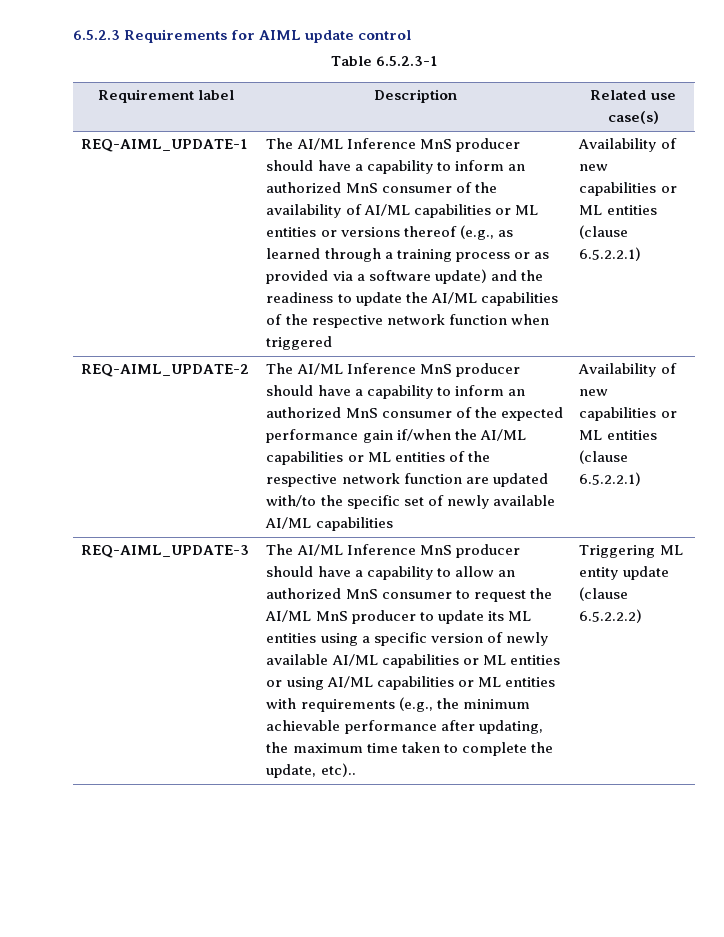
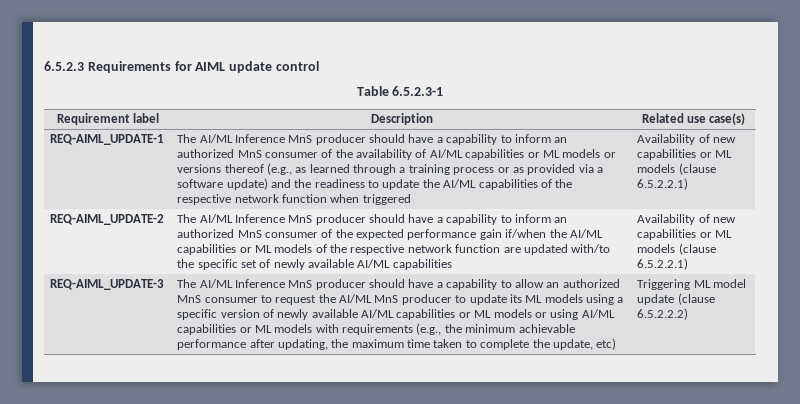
- The AI/ML Inference MnS producer should have a capability to inform an authorized MnS consumer of the availability of AI/ML capabilities or ML entities or versions thereof (e.g., as learned through a training process or as provided via a software update) and the readiness to update the AI/ML capabilities of the respective network function when triggered | Availability of new capabilities or ML entities (clause 6.5.2.2.1)
+ The AI/ML Inference MnS producer should have a capability to inform an authorized MnS consumer of the availability of AI/ML capabilities or ML models or versions thereof (e.g., as learned through a training process or as provided via a software update) and the readiness to update the AI/ML capabilities of the respective network function when triggered | Availability of new capabilities or ML models (clause 6.5.2.2.1)
- The AI/ML Inference MnS producer should have a capability to inform an authorized MnS consumer of the expected performance gain if/when the AI/ML capabilities or ML entities of the respective network function are updated with/to the specific set of newly available AI/ML capabilities | Availability of new capabilities or ML entities (clause 6.5.2.2.1)
+ The AI/ML Inference MnS producer should have a capability to inform an authorized MnS consumer of the expected performance gain if/when the AI/ML capabilities or ML models of the respective network function are updated with/to the specific set of newly available AI/ML capabilities | Availability of new capabilities or ML models (clause 6.5.2.2.1)
- The AI/ML Inference MnS producer should have a capability to allow an authorized MnS consumer to request the AI/ML MnS producer to update its ML entities using a specific version of newly available AI/ML capabilities or ML entities or using AI/ML capabilities or ML entities with requirements (e.g., the minimum achievable performance after updating, the maximum time taken to complete the update, etc)..
+ The AI/ML Inference MnS producer should have a capability to allow an authorized MnS consumer to request the AI/ML MnS producer to update its ML models using a specific version of newly available AI/ML capabilities or ML models or using AI/ML capabilities or ML models with requirements (e.g., the minimum achievable performance after updating, the maximum time taken to complete the update, etc)
- Triggering ML entity update (clause 6.5.2.2.2)
+ Triggering ML model update (clause 6.5.2.2.2)

